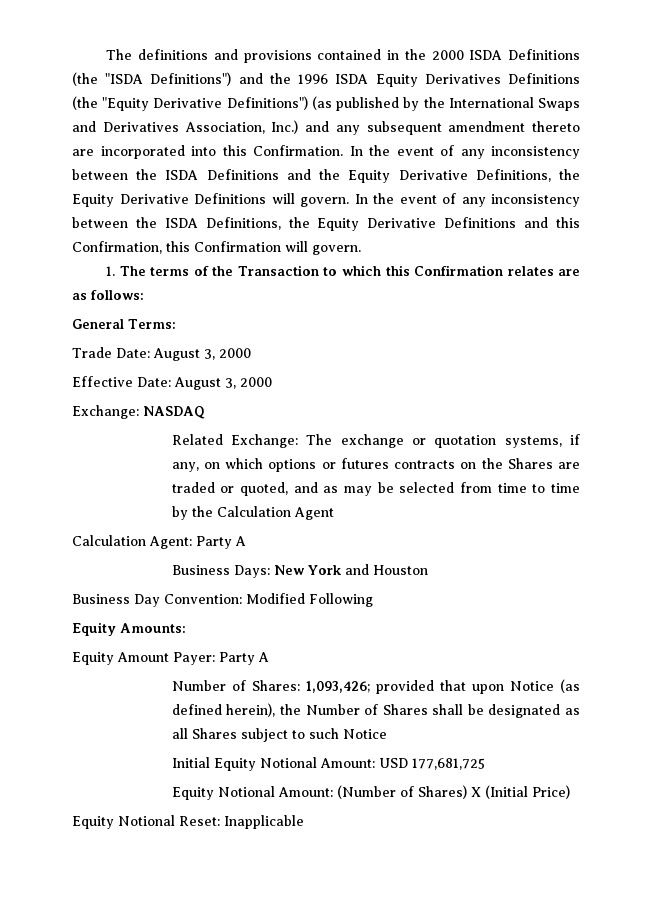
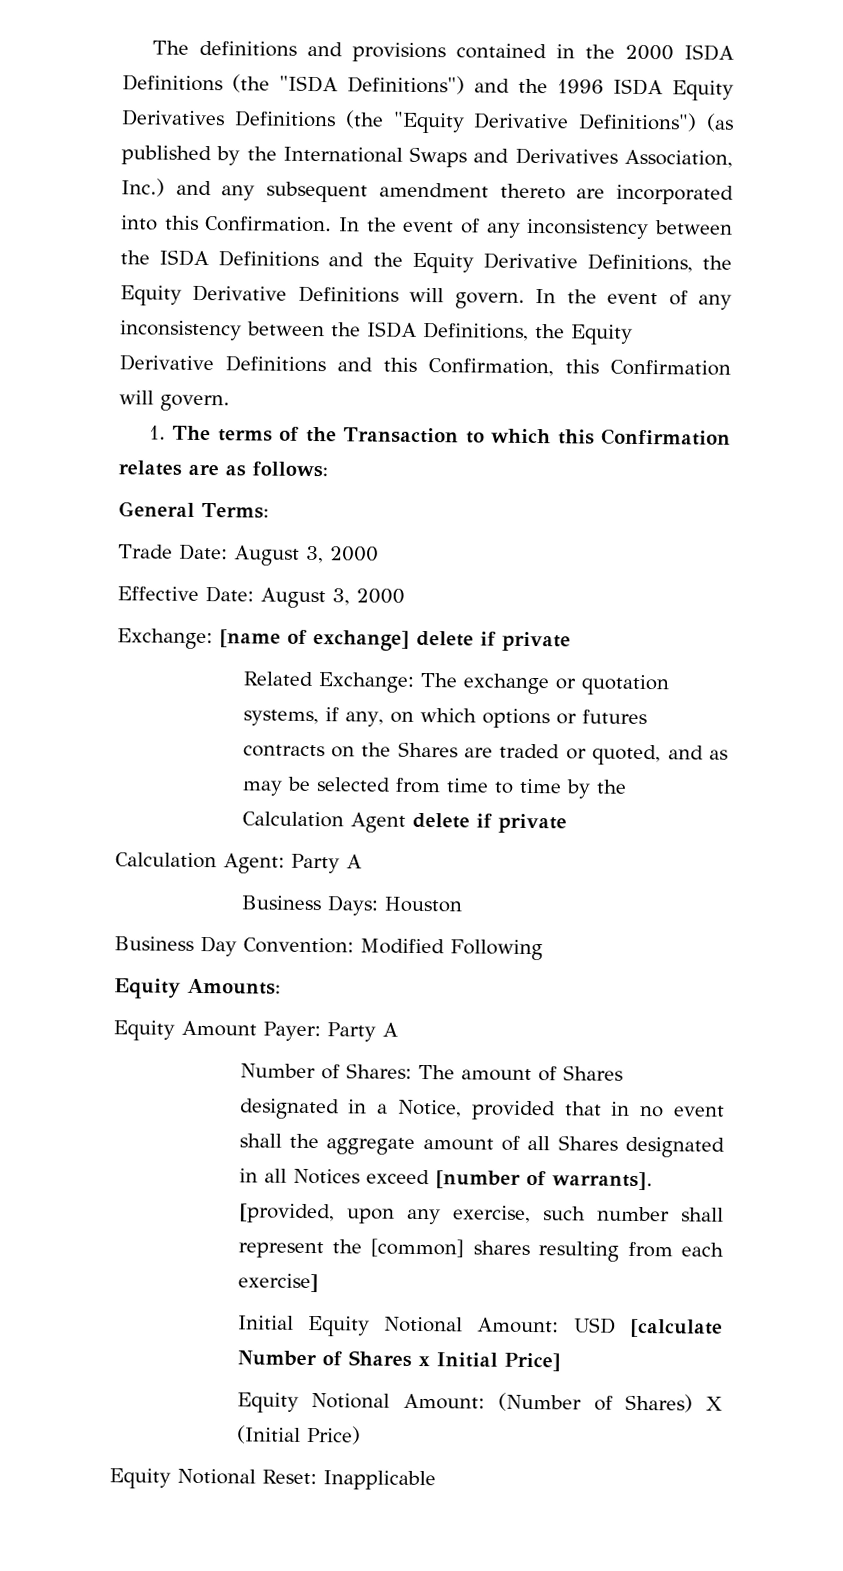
- Exchange: NASDAQ
+ Exchange: [name of exchange] delete if private
- Related Exchange: The exchange or quotation systems, if any, on which options or futures contracts on the Shares are traded or quoted, and as may be selected from time to time by the Calculation Agent
+ Related Exchange: The exchange or quotation systems, if any, on which options or futures contracts on the Shares are traded or quoted, and as may be selected from time to time by the Calculation Agent delete if private
- Business Days: New York and Houston
+ Business Days: Houston
- Number of Shares: 1,093,426; provided that upon Notice (as defined herein), the Number of Shares shall be designated as all Shares subject to such Notice
+ Number of Shares: The amount of Shares designated in a Notice, provided that in no event shall the aggregate amount of all Shares designated in all Notices exceed [number of warrants]. [provided, upon any exercise, such number shall represent the [common] shares resulting from each exercise]
- Initial Equity Notional Amount: USD 177,681,725
+ Initial Equity Notional Amount: USD [calculate Number of Shares x Initial Price]

